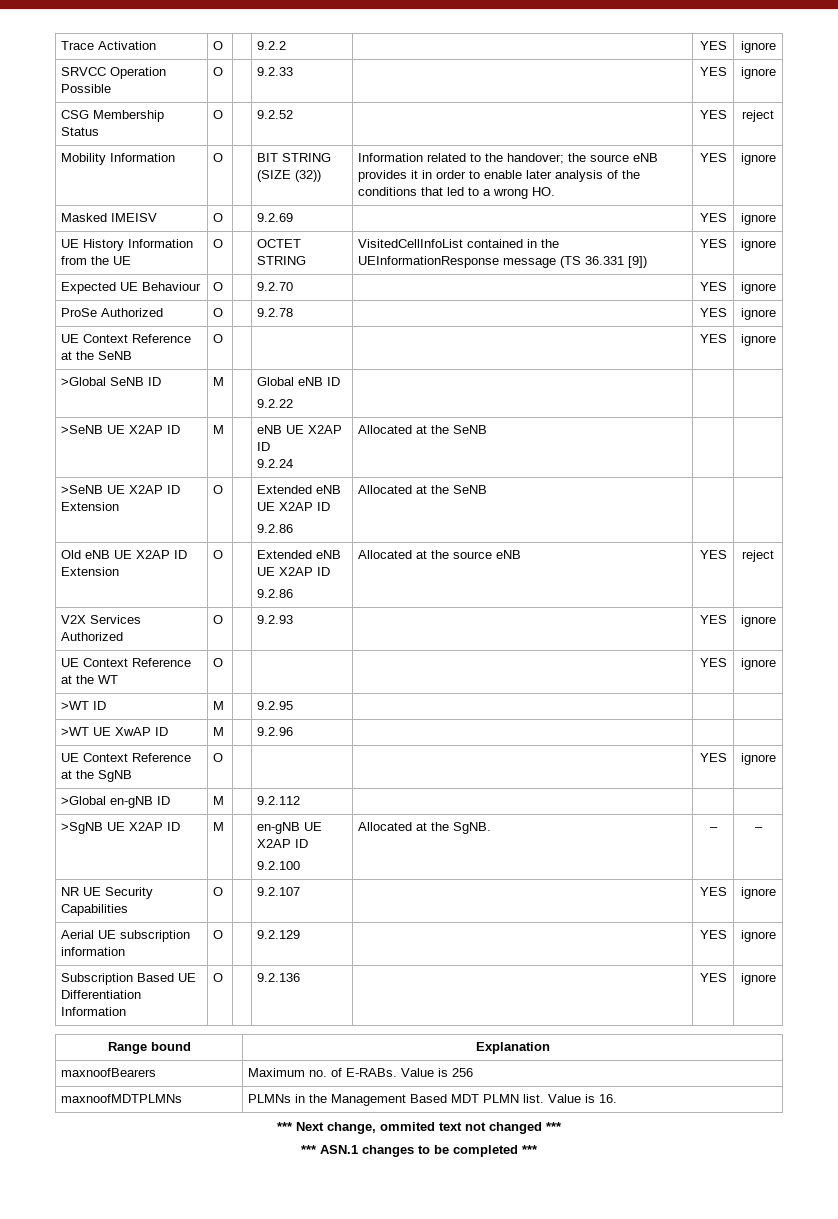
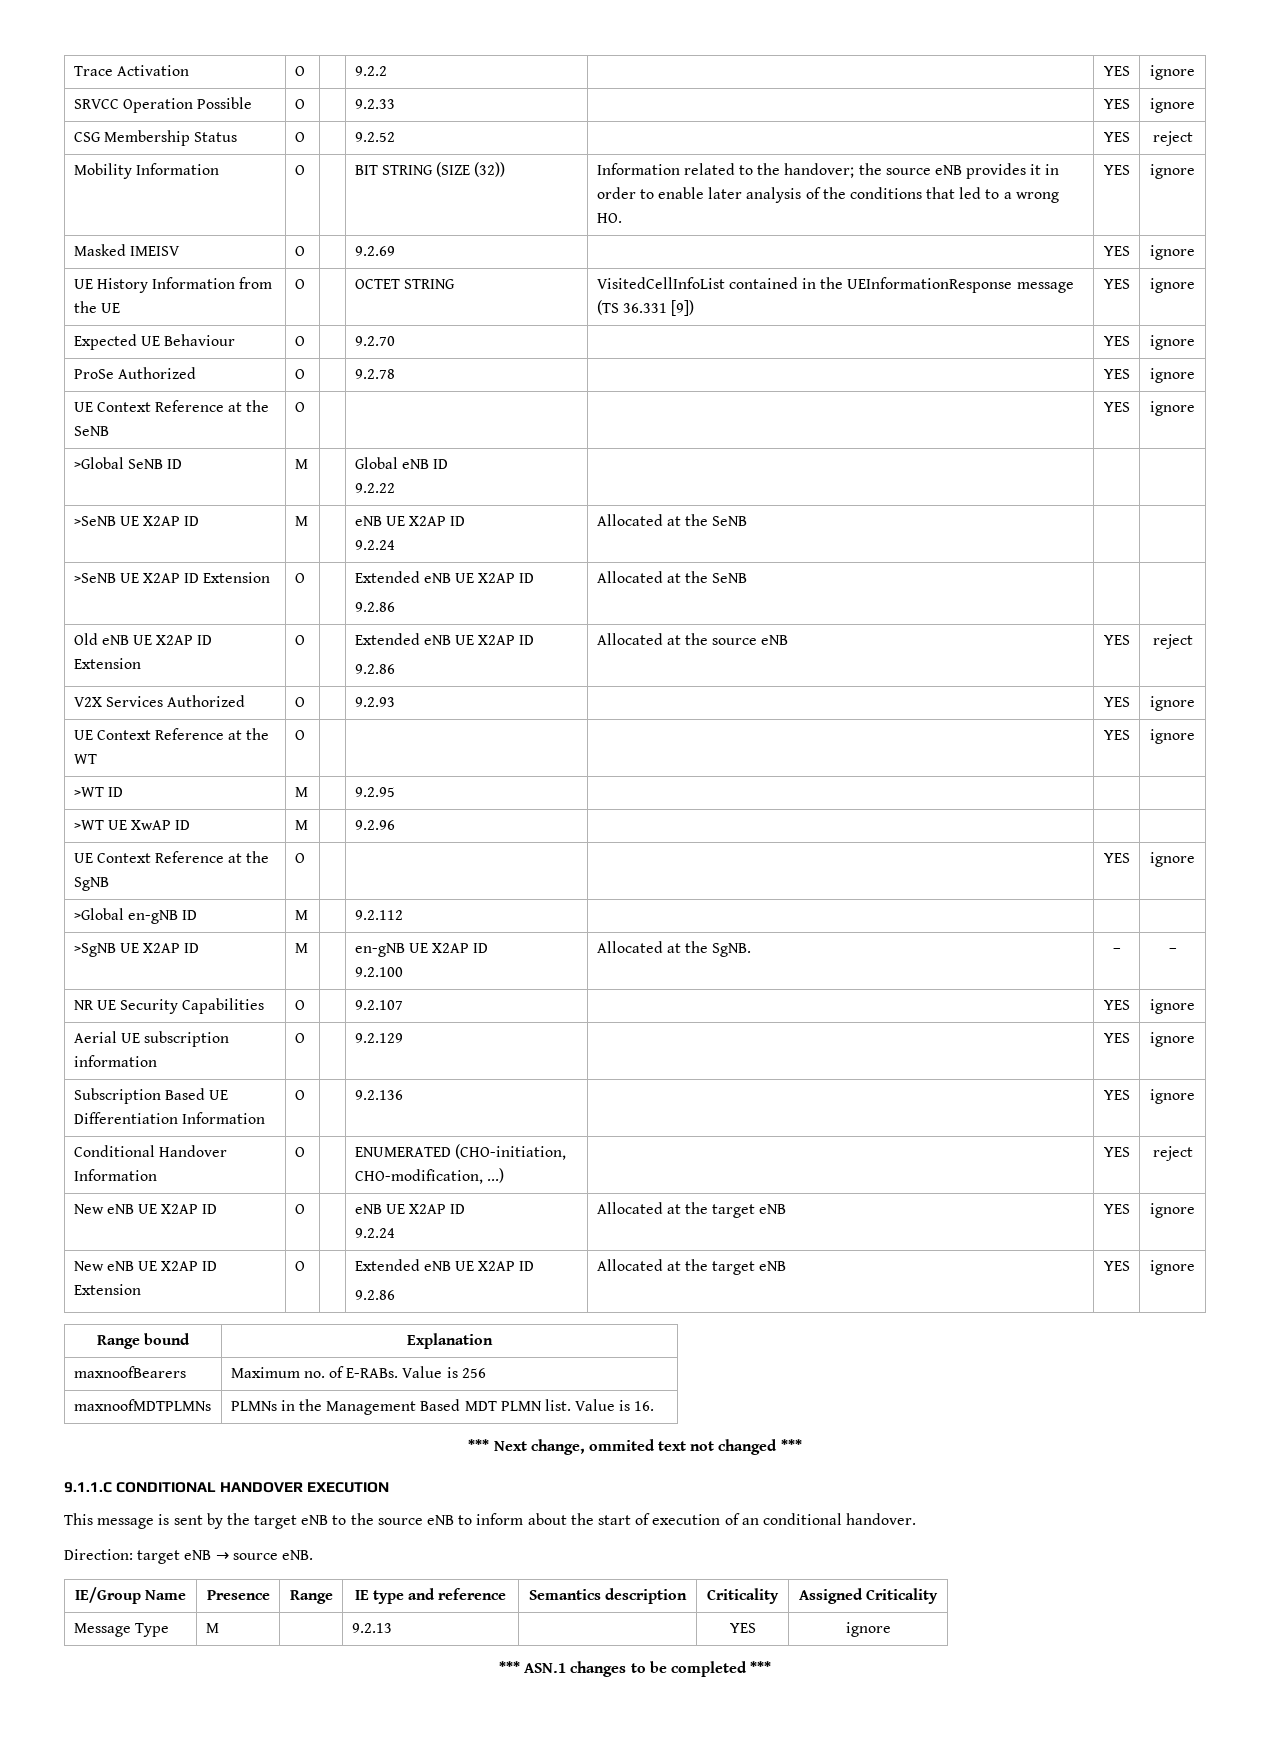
+ Conditional Handover Information | O | | ENUMERATED (CHO-initiation, CHO-modification, ...) | | YES | reject
+ New eNB UE X2AP ID | O | | eNB UE X2AP ID
+ 9.2.24 | Allocated at the target eNB | YES | ignore
+ New eNB UE X2AP ID Extension | O | | Extended eNB UE X2AP ID
+ 9.2.86 | Allocated at the target eNB | YES | ignore
+ 9.1.1.C CONDITIONAL HANDOVER EXECUTION
+ This message is sent by the target eNB to the source eNB to inform about the start of execution of an conditional handover.
+ Direction: target eNB → source eNB.
+ IE/Group Name | Presence | Range | IE type and reference | Semantics description | Criticality | Assigned Criticality
+ Message Type | M | | 9.2.13 | | YES | ignore

